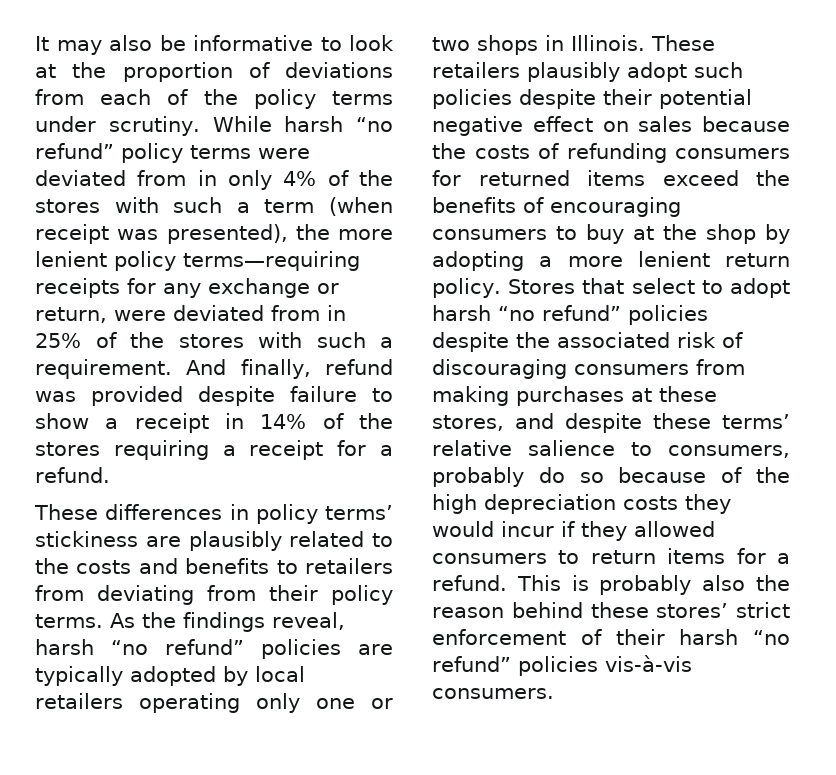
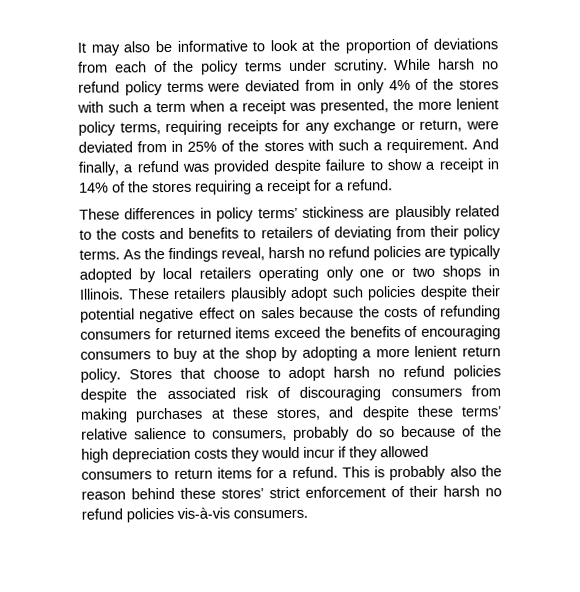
- While harsh “no refund” policy terms were deviated from in only 4% of the stores with such a term (when receipt was presented), the more lenient policy terms—requiring receipts for any exchange or return, were deviated from in 25% of the stores with such a requirement.
+ While harsh no refund policy terms were deviated from in only 4% of the stores with such a term when a receipt was presented, the more lenient policy terms, requiring receipts for any exchange or return, were deviated from in 25% of the stores with such a requirement.
- And finally, refund was provided despite failure to show a receipt in 14% of the stores requiring a receipt for a refund.
+ And finally, a refund was provided despite failure to show a receipt in 14% of the stores requiring a receipt for a refund.
- These differences in policy terms’ stickiness are plausibly related to the costs and benefits to retailers from deviating from their policy terms.
+ These differences in policy terms’ stickiness are plausibly related to the costs and benefits to retailers of deviating from their policy terms.
- As the findings reveal, harsh “no refund” policies are typically adopted by local retailers operating only one or two shops in Illinois.
+ As the findings reveal, harsh no refund policies are typically adopted by local retailers operating only one or two shops in Illinois.
- Stores that select to adopt harsh “no refund” policies despite the associated risk of discouraging consumers from making purchases at these stores, and despite these terms’ relative salience to consumers, probably do so because of the high depreciation costs they would incur if they allowed consumers to return items for a refund.
+ Stores that choose to adopt harsh no refund policies despite the associated risk of discouraging consumers from making purchases at these stores, and despite these terms’ relative salience to consumers, probably do so because of the high depreciation costs they would incur if they allowed consumers to return items for a refund.
- This is probably also the reason behind these stores’ strict enforcement of their harsh “no refund” policies vis-à-vis consumers.
+ This is probably also the reason behind these stores’ strict enforcement of their harsh no refund policies vis-à-vis consumers.

